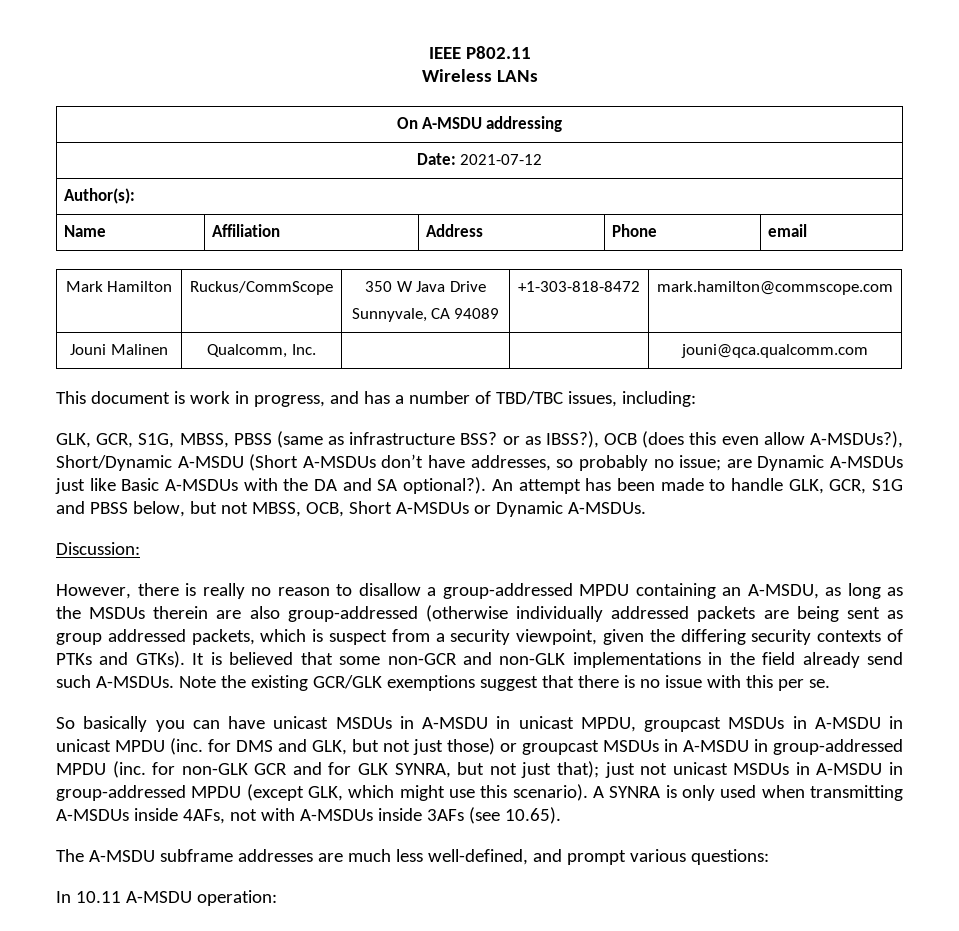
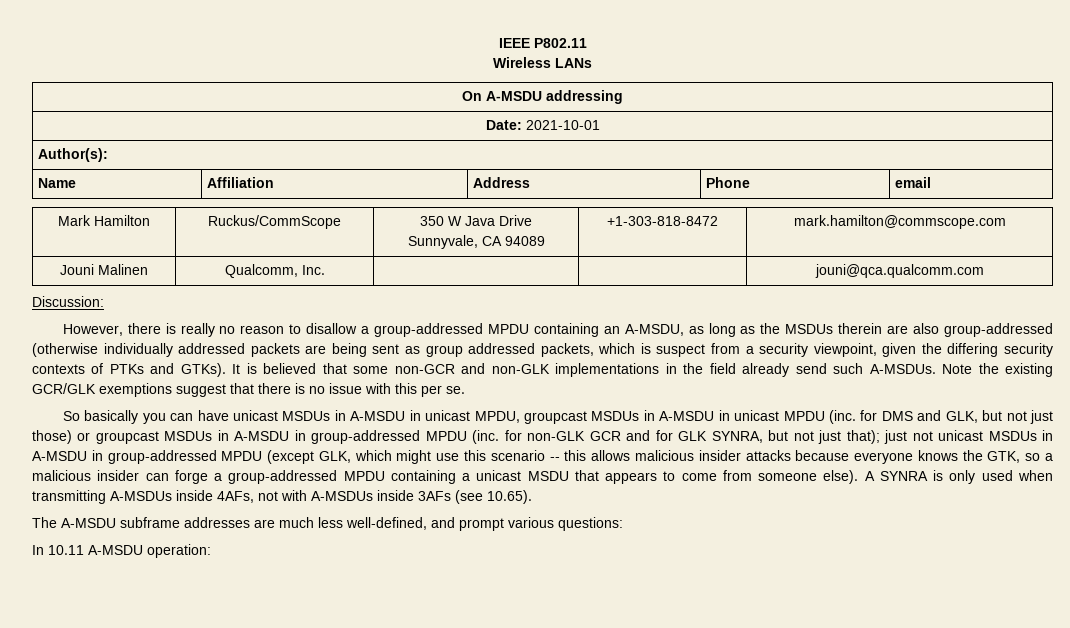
- Date: 2021-07-12
+ Date: 2021-10-01
- This document is work in progress, and has a number of TBD/TBC issues, including:
- GLK, GCR, S1G, MBSS, PBSS (same as infrastructure BSS? or as IBSS?), OCB (does this even allow A-MSDUs?), Short/Dynamic A-MSDU (Short A-MSDUs don’t have addresses, so probably no issue; are Dynamic A-MSDUs just like Basic A-MSDUs with the DA and SA optional?). An attempt has been made to handle GLK, GCR, S1G and PBSS below, but not MBSS, OCB, Short A-MSDUs or Dynamic A-MSDUs.
- just not unicast MSDUs in A-MSDU in group-addressed MPDU (except GLK, which might use this scenario).
+ just not unicast MSDUs in A-MSDU in group-addressed MPDU (except GLK, which might use this scenario -- this allows malicious insider attacks because everyone knows the GTK, so a malicious insider can forge a group-addressed MPDU containing a unicast MSDU that appears to come from someone else).

